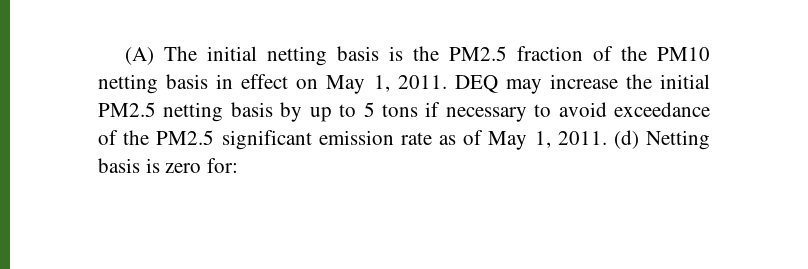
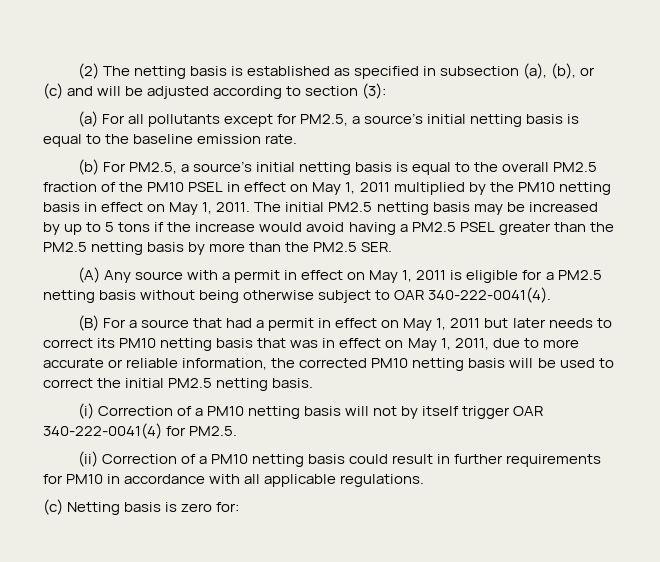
- (A) The initial netting basis is the PM2.5 fraction of the PM10 netting basis in effect on May 1, 2011.
+ (2) The netting basis is established as specified in subsection (a), (b), or (c) and will be adjusted according to section (3):
+ (a) For all pollutants except for PM2.5, a source’s initial netting basis is equal to the baseline emission rate.
+ (b) For PM2.5, a source’s initial netting basis is equal to the overall PM2.5 fraction of the PM10 PSEL in effect on May 1, 2011 multiplied by the PM10 netting basis in effect on May 1, 2011.
- DEQ may increase the initial PM2.5 netting basis by up to 5 tons if necessary to avoid exceedance of the PM2.5 significant emission rate as of May 1, 2011. (d) Netting basis is zero for:
+ The initial PM2.5 netting basis may be increased by up to 5 tons if the increase would avoid having a PM2.5 PSEL greater than the PM2.5 netting basis by more than the PM2.5 SER.
+ (A) Any source with a permit in effect on May 1, 2011 is eligible for a PM2.5 netting basis without being otherwise subject to OAR 340-222-0041(4).
+ (B) For a source that had a permit in effect on May 1, 2011 but later needs to correct its PM10 netting basis that was in effect on May 1, 2011, due to more accurate or reliable information, the corrected PM10 netting basis will be used to correct the initial PM2.5 netting basis.
+ (i) Correction of a PM10 netting basis will not by itself trigger OAR 340-222-0041(4) for PM2.5.
+ (ii) Correction of a PM10 netting basis could result in further requirements for PM10 in accordance with all applicable regulations.
+ (c) Netting basis is zero for:

